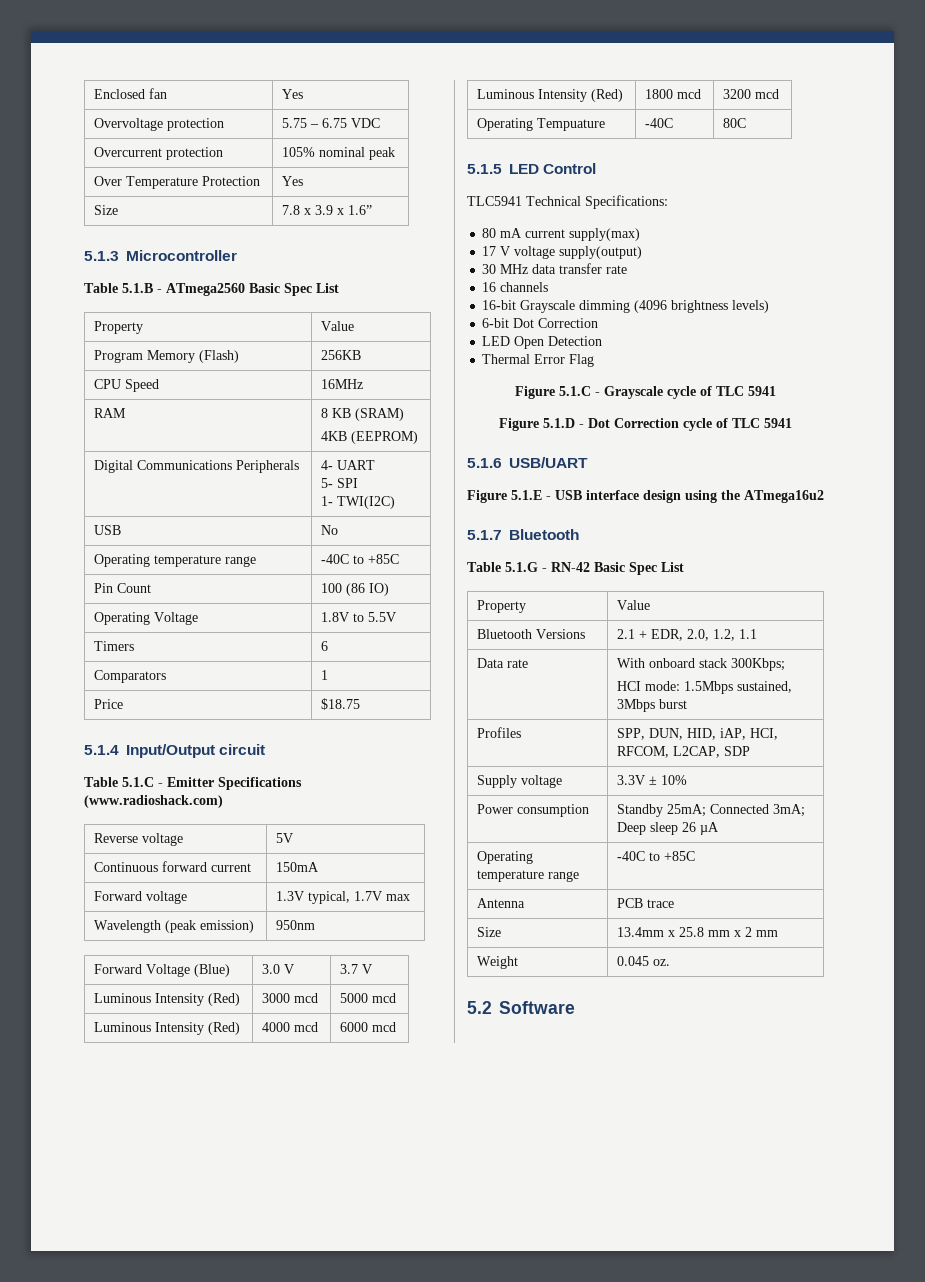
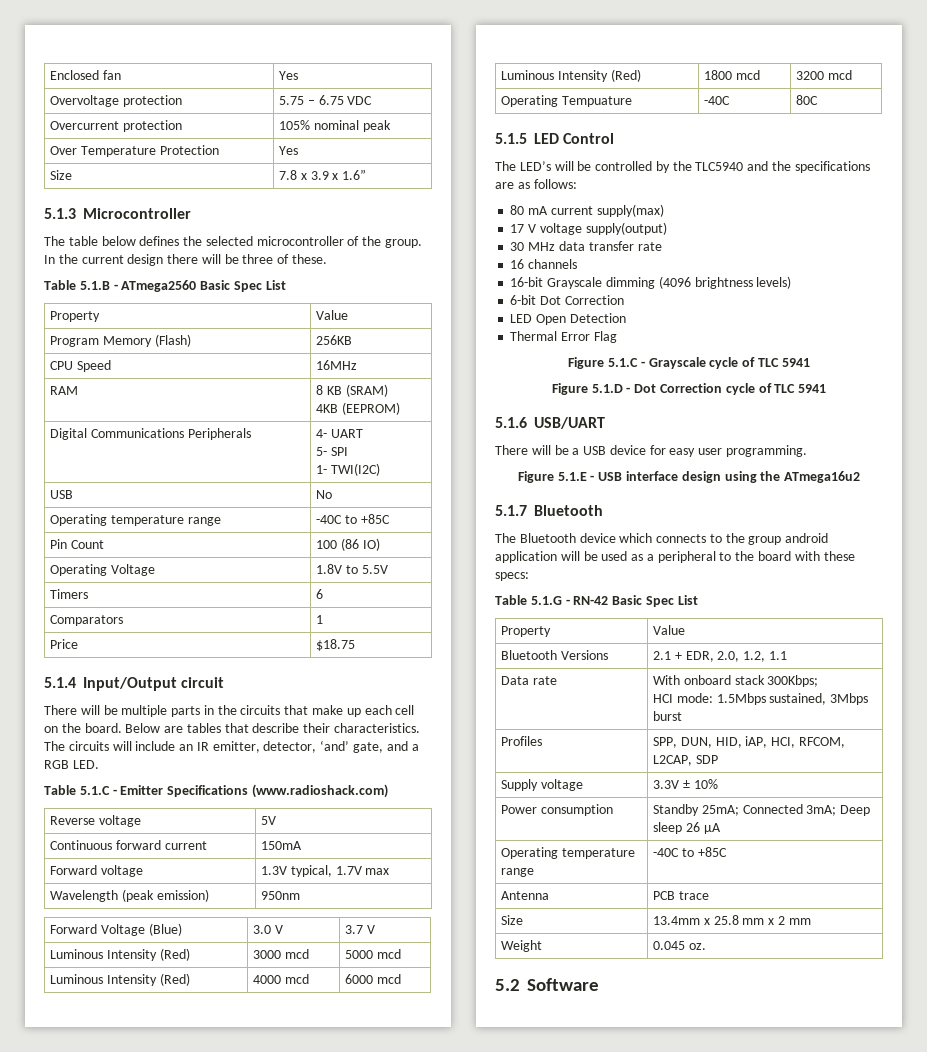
+ The table below defines the selected microcontroller of the group. In the current design there will be three of these.
+ There will be multiple parts in the circuits that make up each cell on the board. Below are tables that describe their characteristics. The circuits will include an IR emitter, detector, ‘and’ gate, and a RGB LED.
- TLC5941 Technical Specifications:
+ The LED’s will be controlled by the TLC5940 and the specifications are as follows:
+ There will be a USB device for easy user programming.
+ The Bluetooth device which connects to the group android application will be used as a peripheral to the board with these specs:

